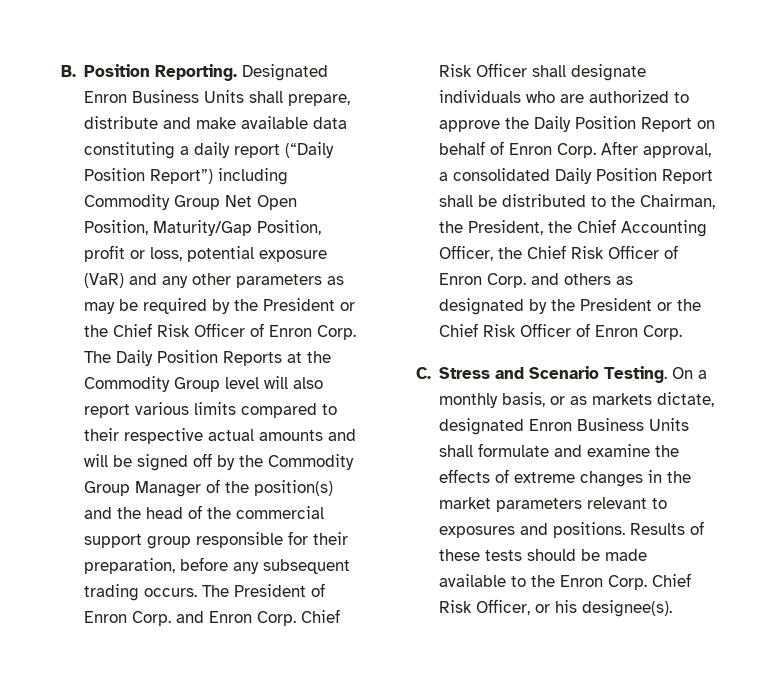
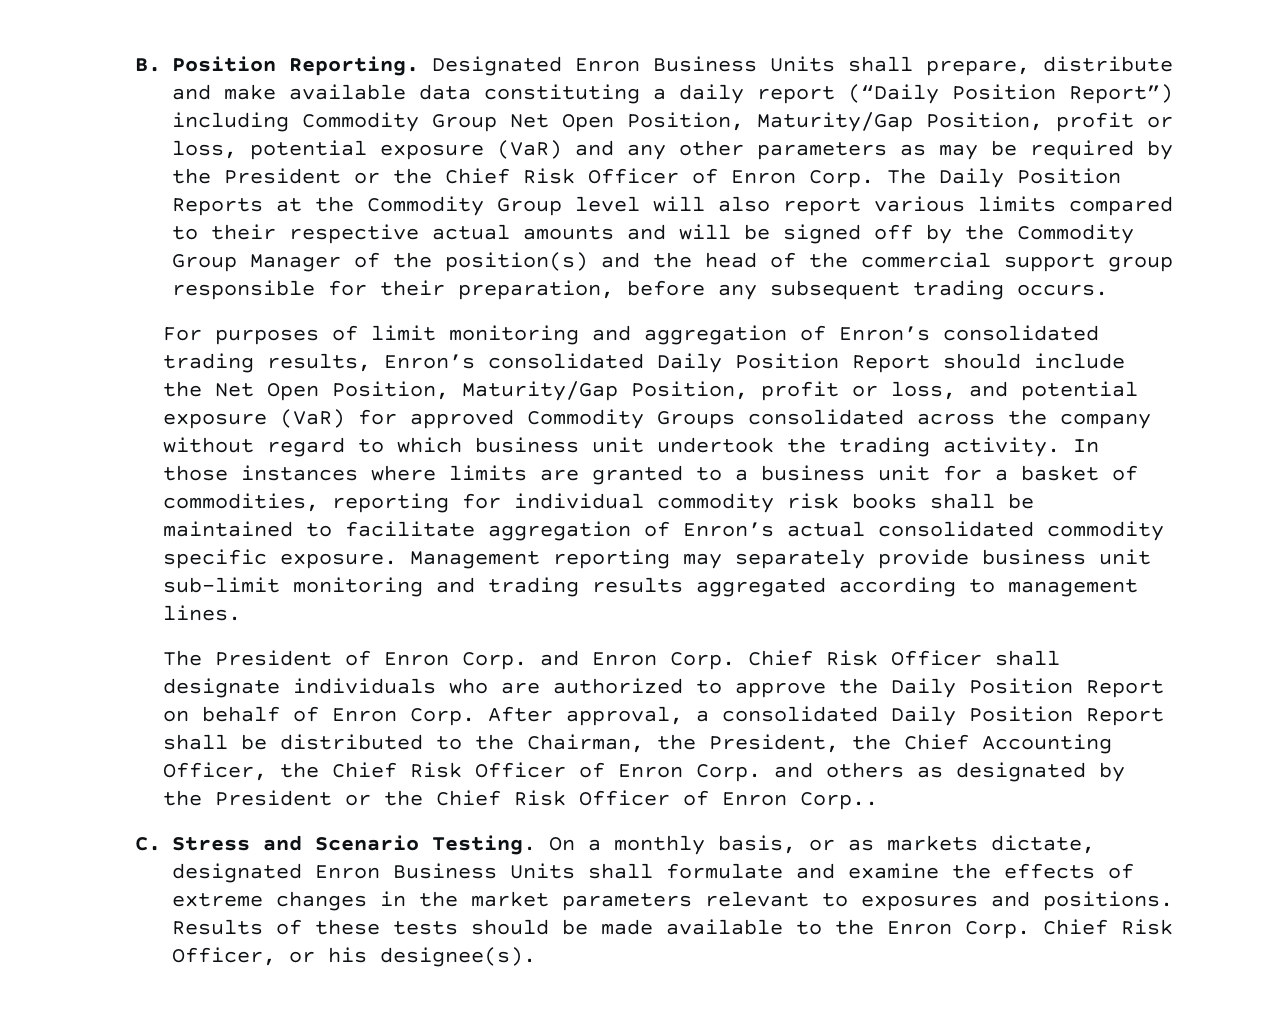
- The Daily Position Reports at the Commodity Group level will also report various limits compared to their respective actual amounts and will be signed off by the Commodity Group Manager of the position(s) and the head of the commercial support group responsible for their preparation, before any subsequent trading occurs. The President of Enron Corp. and Enron Corp.
+ The Daily Position Reports at the Commodity Group level will also report various limits compared to their respective actual amounts and will be signed off by the Commodity Group Manager of the position(s) and the head of the commercial support group responsible for their preparation, before any subsequent trading occurs.
+ For purposes of limit monitoring and aggregation of Enron’s consolidated trading results, Enron’s consolidated Daily Position Report should include the Net Open Position, Maturity/Gap Position, profit or loss, and potential exposure (VaR) for approved Commodity Groups consolidated across the company without regard to which business unit undertook the trading activity. In those instances where limits are granted to a business unit for a basket of commodities, reporting for individual commodity risk books shall be maintained to facilitate aggregation of Enron’s actual consolidated commodity specific exposure. Management reporting may separately provide business unit sub-limit monitoring and trading results aggregated according to management lines.
+ The President of Enron Corp. and Enron Corp.
- After approval, a consolidated Daily Position Report shall be distributed to the Chairman, the President, the Chief Accounting Officer, the Chief Risk Officer of Enron Corp. and others as designated by the President or the Chief Risk Officer of Enron Corp.
+ After approval, a consolidated Daily Position Report shall be distributed to the Chairman, the President, the Chief Accounting Officer, the Chief Risk Officer of Enron Corp. and others as designated by the President or the Chief Risk Officer of Enron Corp..

